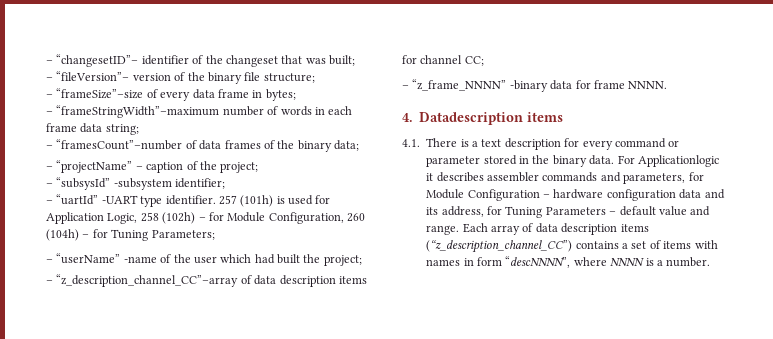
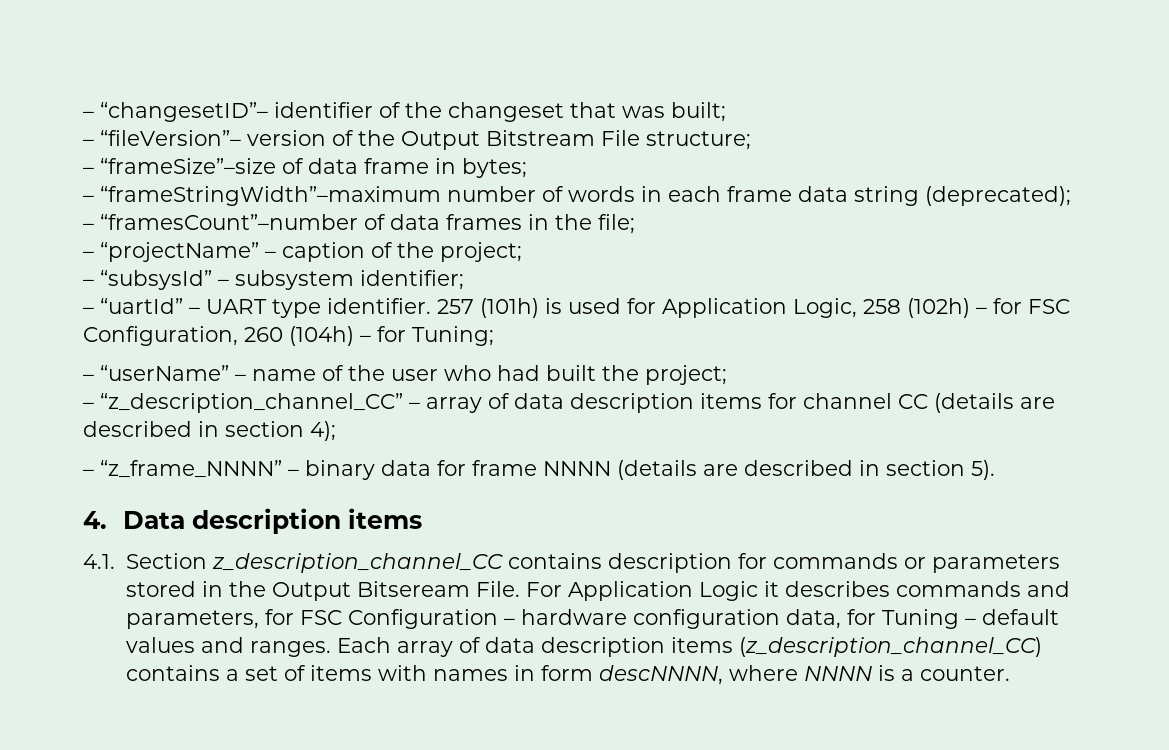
- – “fileVersion”– version of the binary file structure;
+ – “fileVersion”– version of the Output Bitstream File structure;
- – “frameSize”–size of every data frame in bytes;
+ – “frameSize”–size of data frame in bytes;
- – “frameStringWidth”–maximum number of words in each frame data string;
+ – “frameStringWidth”–maximum number of words in each frame data string (deprecated);
- – “framesCount”–number of data frames of the binary data;
+ – “framesCount”–number of data frames in the file;
- – “subsysId” -subsystem identifier;
+ – “subsysId” – subsystem identifier;
- – “uartId” -UART type identifier.
+ – “uartId” – UART type identifier.
- 257 (101h) is used for Application Logic, 258 (102h) – for Module Configuration, 260 (104h) – for Tuning Parameters;
+ 257 (101h) is used for Application Logic, 258 (102h) – for FSC Configuration, 260 (104h) – for Tuning;
- – “userName” -name of the user which had built the project;
+ – “userName” – name of the user who had built the project;
- – “z_description_channel_CC”–array of data description items for channel CC;
+ – “z_description_channel_CC” – array of data description items for channel CC (details are described in section 4);
- – “z_frame_NNNN” -binary data for frame NNNN.
+ – “z_frame_NNNN” – binary data for frame NNNN (details are described in section 5).
- 4. Datadescription items
+ 4. Data description items
- 4.1. There is a text description for every command or parameter stored in the binary data. For Applicationlogic it describes assembler commands and parameters, for Module Configuration – hardware configuration data and its address, for Tuning Parameters – default value and range.
+ 4.1. Section z_description_channel_CC contains description for commands or parameters stored in the Output Bitsеream File. For Application Logic it describes commands and parameters, for FSC Configuration – hardware configuration data, for Tuning – default values and ranges.
- Each array of data description items (“z_description_channel_CC”) contains a set of items with names in form “descNNNN”, where NNNN is a number.
+ Each array of data description items (z_description_channel_CC) contains a set of items with names in form descNNNN, where NNNN is a counter.

